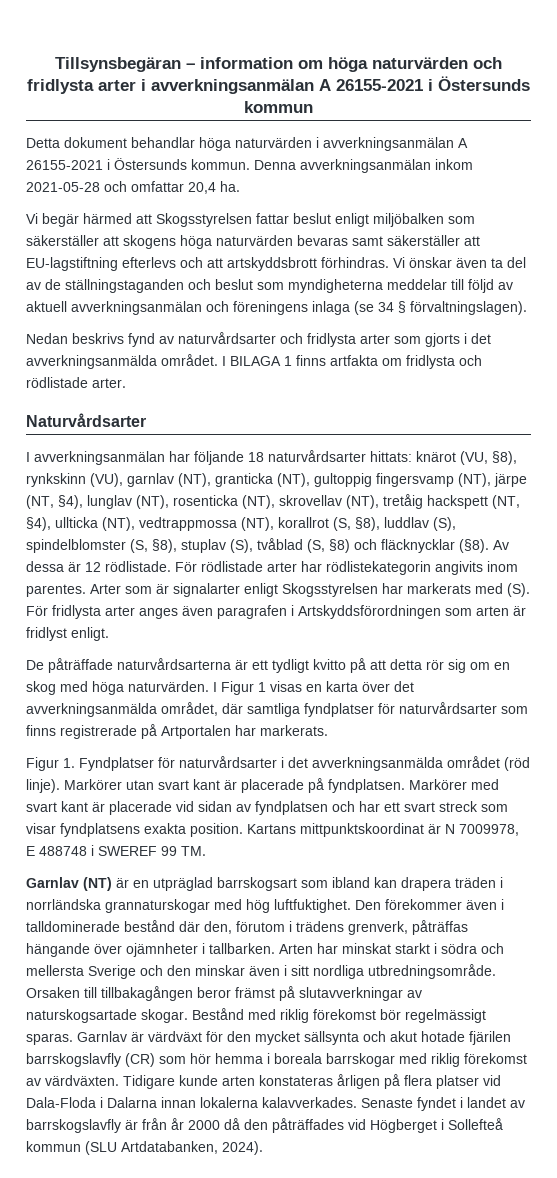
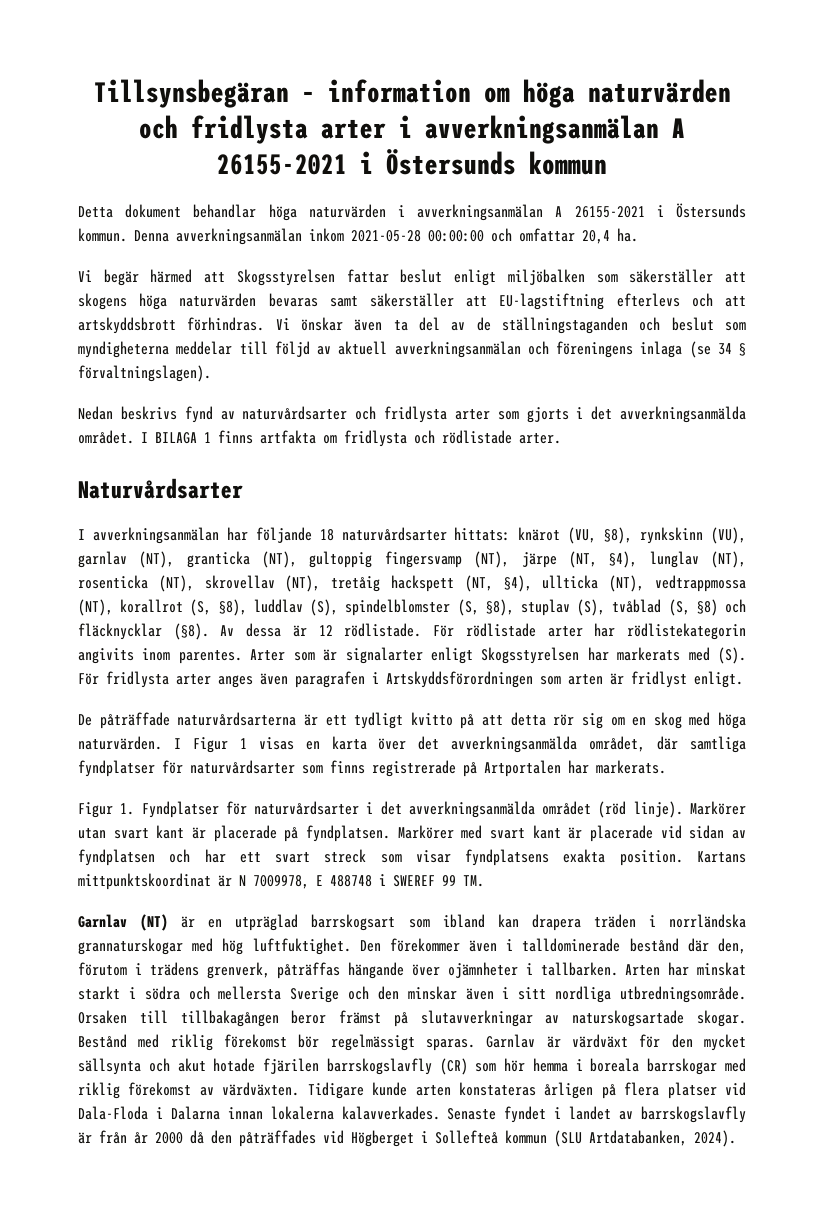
- Denna avverkningsanmälan inkom 2021-05-28 och omfattar 20,4 ha.
+ Denna avverkningsanmälan inkom 2021-05-28 00:00:00 och omfattar 20,4 ha.

